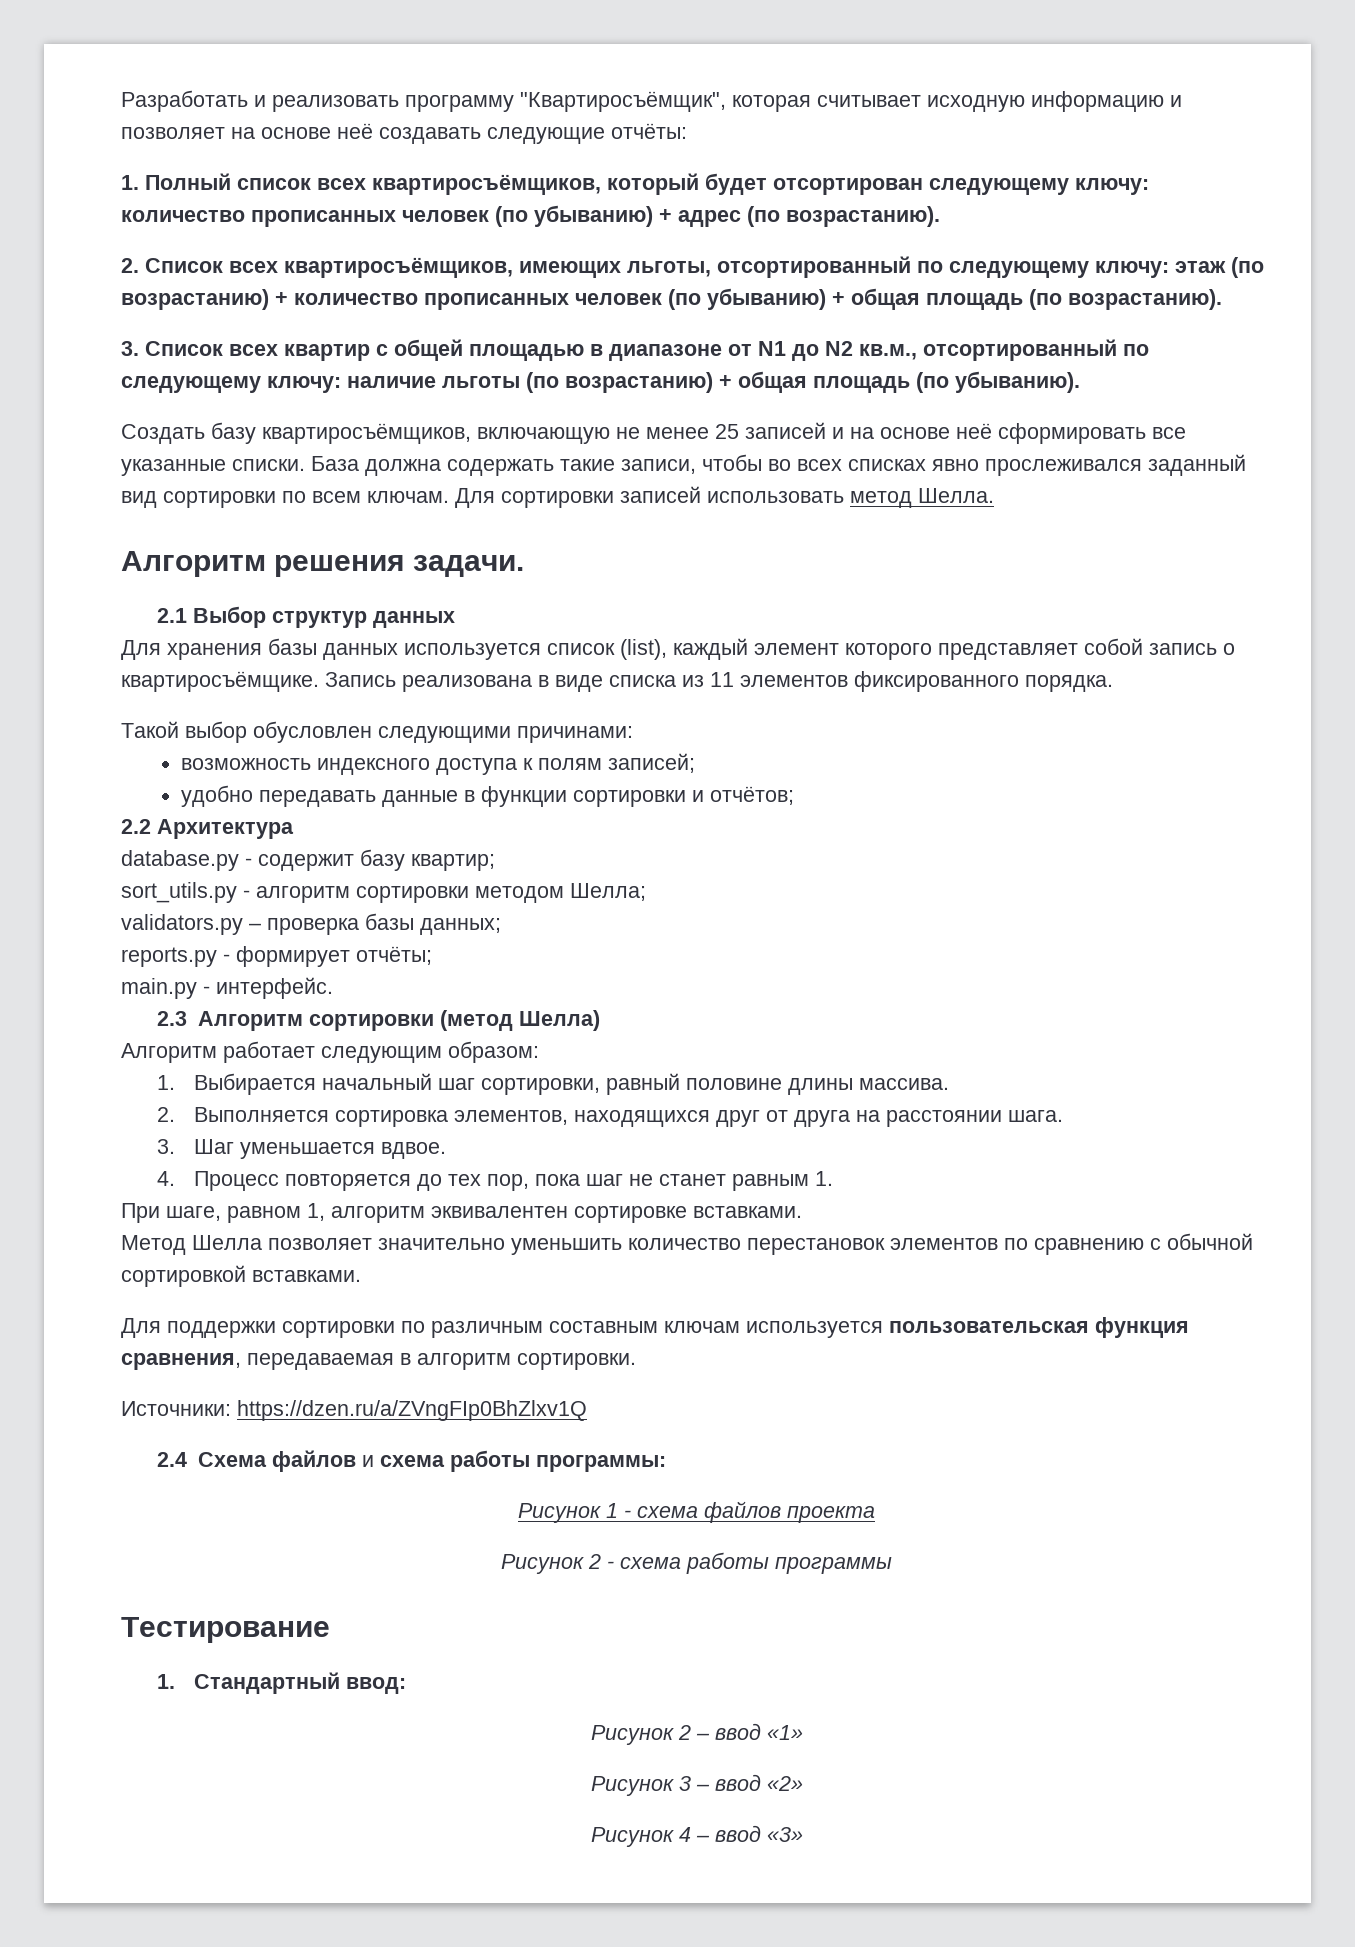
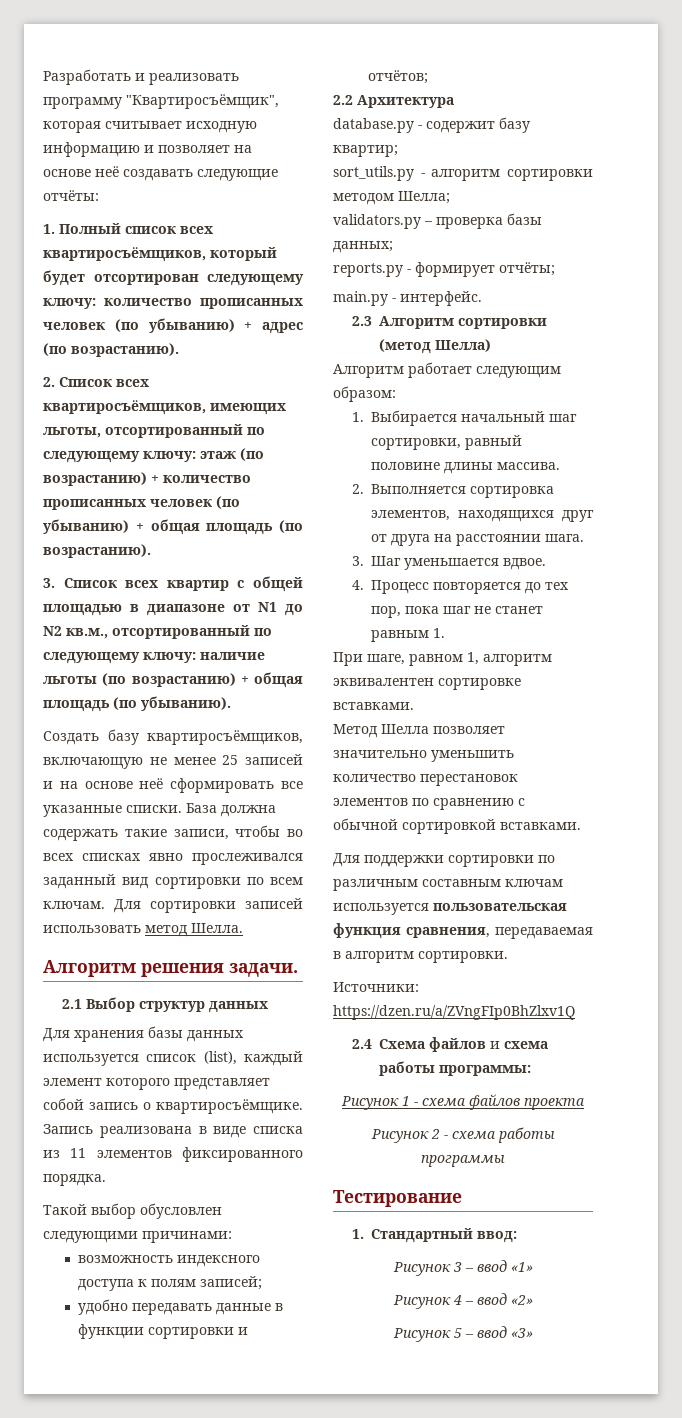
- Рисунок 2 – ввод «1»
+ Рисунок 3 – ввод «1»
- Рисунок 3 – ввод «2»
+ Рисунок 4 – ввод «2»
- Рисунок 4 – ввод «3»
+ Рисунок 5 – ввод «3»

